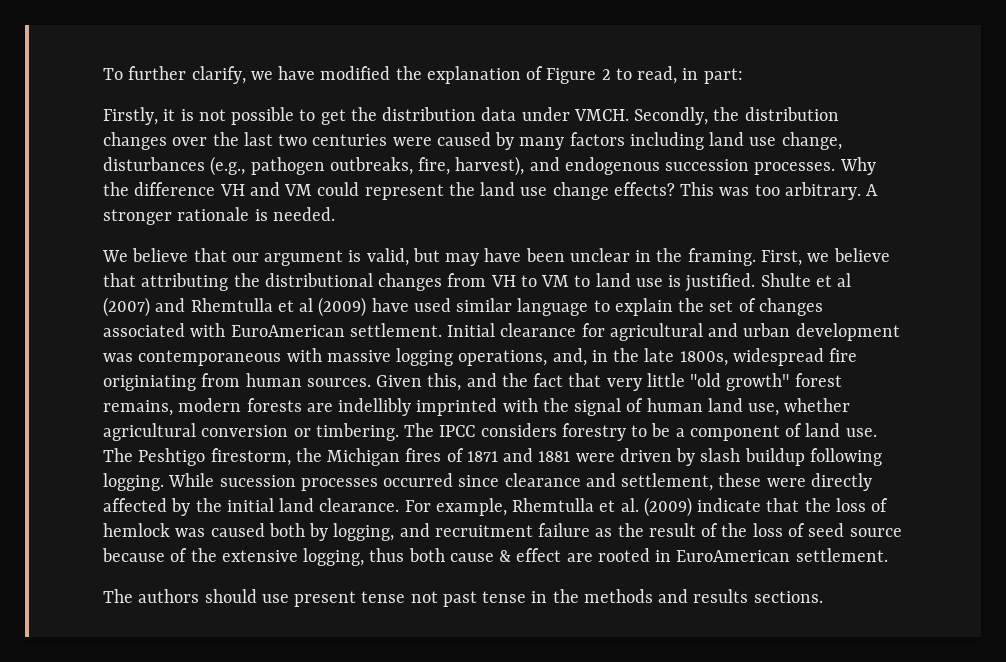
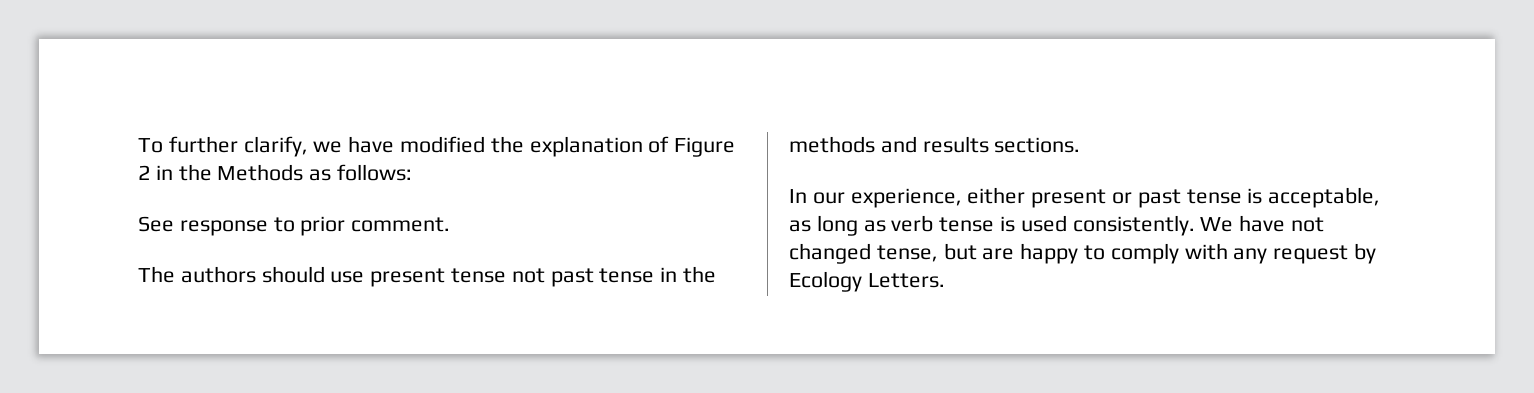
- To further clarify, we have modified the explanation of Figure 2 to read, in part:
- Firstly, it is not possible to get the distribution data under VMCH. Secondly, the distribution changes over the last two centuries were caused by many factors including land use change, disturbances (e.g., pathogen outbreaks, fire, harvest), and endogenous succession processes. Why the difference VH and VM could represent the land use change effects? This was too arbitrary. A stronger rationale is needed.
- We believe that our argument is valid, but may have been unclear in the framing. First, we believe that attributing the distributional changes from VH to VM to land use is justified. Shulte et al (2007) and Rhemtulla et al (2009) have used similar language to explain the set of changes associated with EuroAmerican settlement. Initial clearance for agricultural and urban development was contemporaneous with massive logging operations, and, in the late 1800s, widespread fire originiating from human sources. Given this, and the fact that very little "old growth" forest remains, modern forests are indellibly imprinted with the signal of human land use, whether agricultural conversion or timbering. The IPCC considers forestry to be a component of land use. The Peshtigo firestorm, the Michigan fires of 1871 and 1881 were driven by slash buildup following logging. While sucession processes occurred since clearance and settlement, these were directly affected by the initial land clearance. For example, Rhemtulla et al. (2009) indicate that the loss of hemlock was caused both by logging, and recruitment failure as the result of the loss of seed source because of the extensive logging, thus both cause & effect are rooted in EuroAmerican settlement.
+ To further clarify, we have modified the explanation of Figure 2 in the Methods as follows:
+ See response to prior comment.
+ In our experience, either present or past tense is acceptable, as long as verb tense is used consistently. We have not changed tense, but are happy to comply with any request by Ecology Letters.

